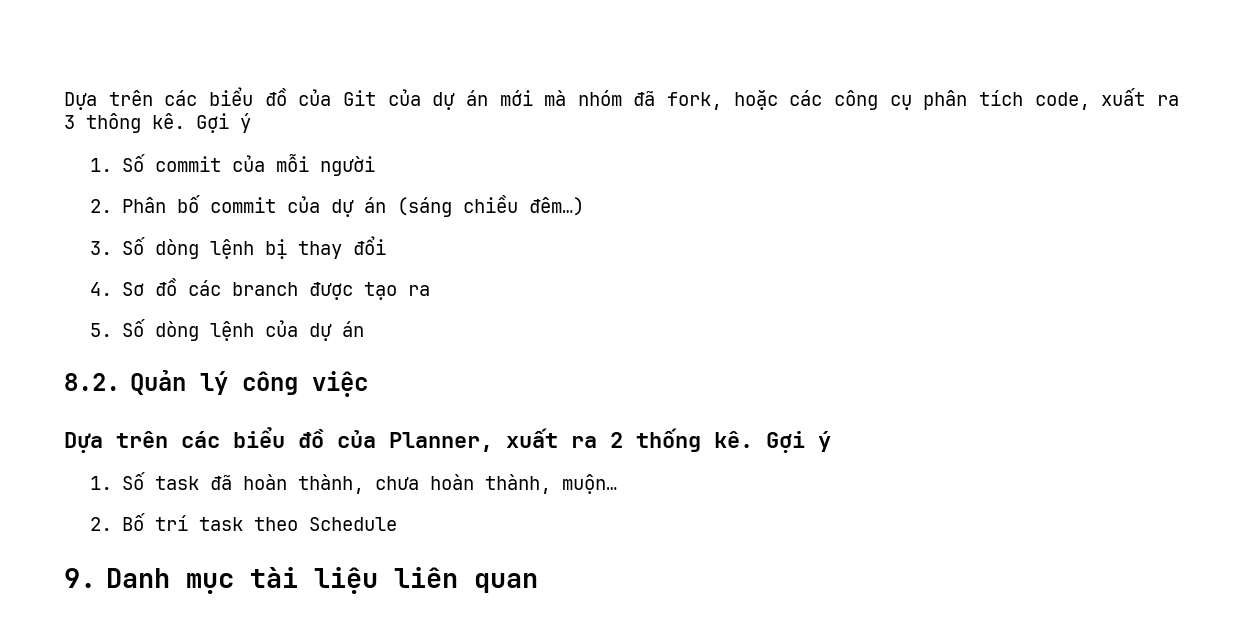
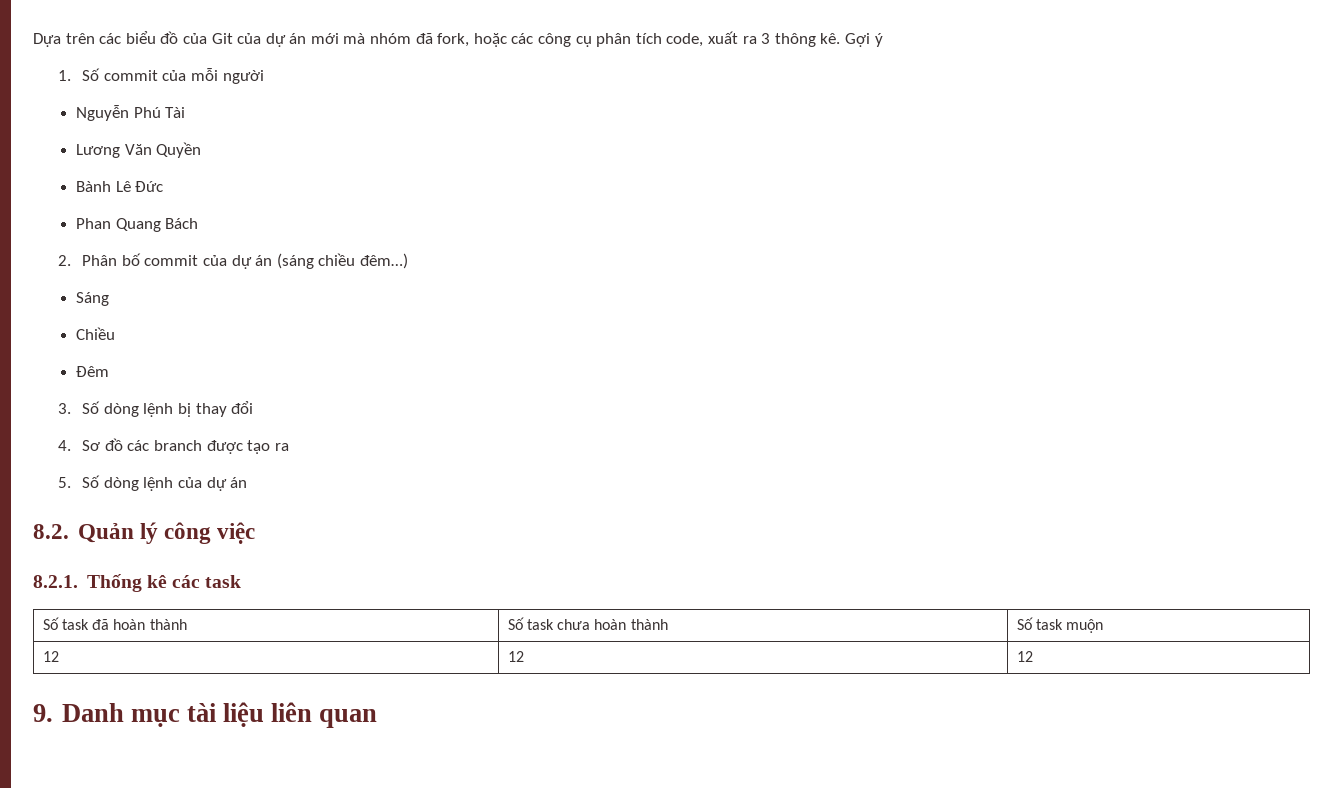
+ Nguyễn Phú Tài
+ Lương Văn Quyền
+ Bành Lê Đức
+ Phan Quang Bách
+ Sáng
+ Chiều
+ Đêm
- Dựa trên các biểu đồ của Planner, xuất ra 2 thống kê. Gợi ý
- 1. Số task đã hoàn thành, chưa hoàn thành, muộn…
- 2. Bố trí task theo Schedule
+ 8.2.1. Thống kê các task
+ Số task đã hoàn thành | Số task chưa hoàn thành | Số task muộn
+ 12 | 12 | 12

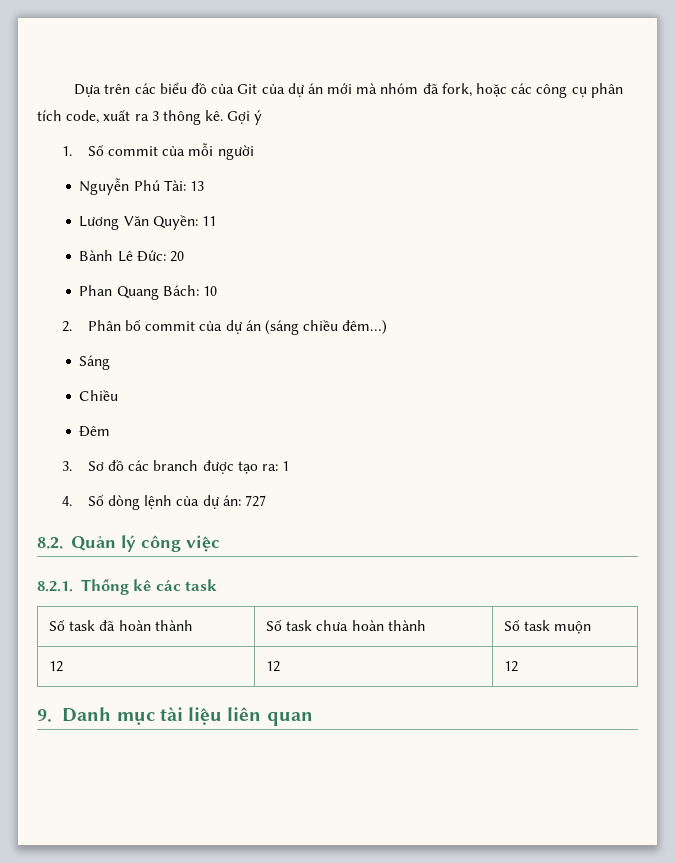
- Nguyễn Phú Tài
+ Nguyễn Phú Tài: 13
- Lương Văn Quyền
+ Lương Văn Quyền: 11
- Bành Lê Đức
+ Bành Lê Đức: 20
- Phan Quang Bách
+ Phan Quang Bách: 10
- 3. Số dòng lệnh bị thay đổi
- 4. Sơ đồ các branch được tạo ra
- 5. Số dòng lệnh của dự án
+ 3. Sơ đồ các branch được tạo ra: 1
+ 4. Số dòng lệnh của dự án: 727

